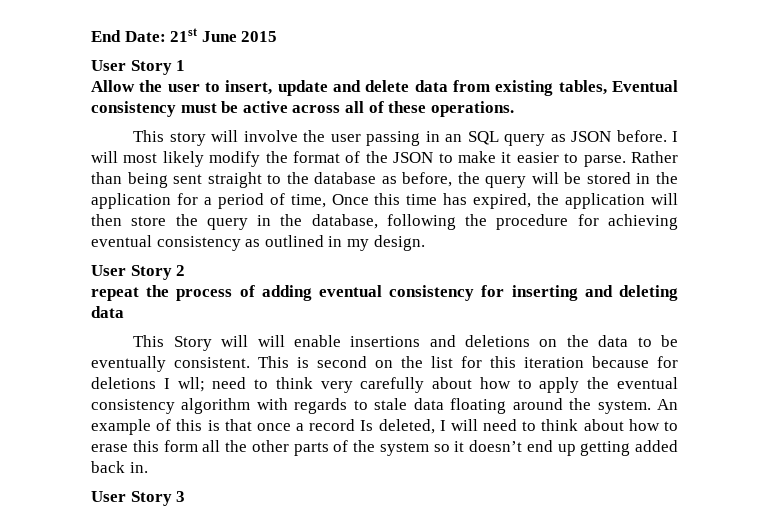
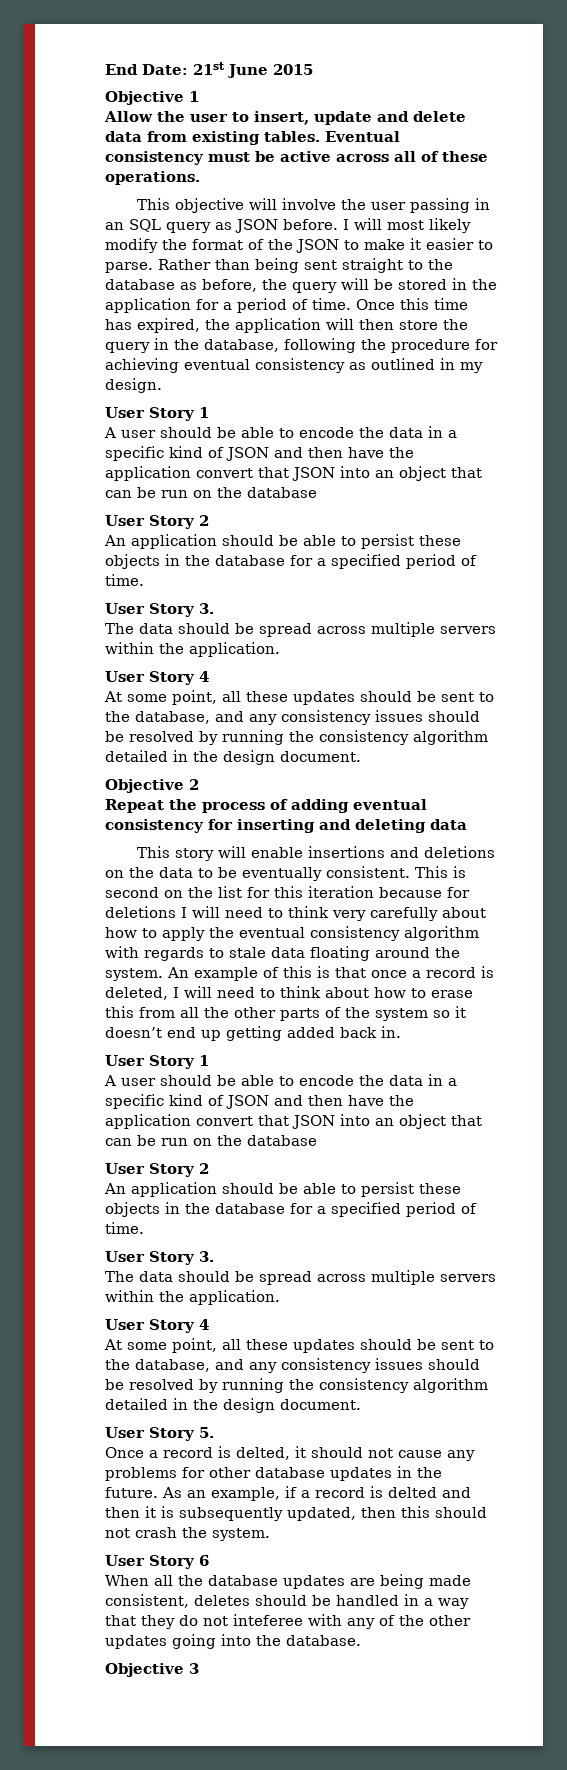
- User Story 1
+ Objective 1
- Allow the user to insert, update and delete data from existing tables, Eventual consistency must be active across all of these operations.
+ Allow the user to insert, update and delete data from existing tables. Eventual consistency must be active across all of these operations.
- This story will involve the user passing in an SQL query as JSON before.
+ This objective will involve the user passing in an SQL query as JSON before.
- Rather than being sent straight to the database as before, the query will be stored in the application for a period of time, Once this time has expired, the application will then store the query in the database, following the procedure for achieving eventual consistency as outlined in my design.
+ Rather than being sent straight to the database as before, the query will be stored in the application for a period of time. Once this time has expired, the application will then store the query in the database, following the procedure for achieving eventual consistency as outlined in my design.
+ User Story 1
+ A user should be able to encode the data in a specific kind of JSON and then have the application convert that JSON into an object that can be run on the database
  User Story 2
- repeat the process of adding eventual consistency for inserting and deleting data
+ An application should be able to persist these objects in the database for a specified period of time.
+ User Story 3.
+ The data should be spread across multiple servers within the application.
+ User Story 4
+ At some point, all these updates should be sent to the database, and any consistency issues should be resolved by running the consistency algorithm detailed in the design document.
+ Objective 2
+ Repeat the process of adding eventual consistency for inserting and deleting data
- This Story will will enable insertions and deletions on the data to be eventually consistent.
+ This story will enable insertions and deletions on the data to be eventually consistent.
- This is second on the list for this iteration because for deletions I wll; need to think very carefully about how to apply the eventual consistency algorithm with regards to stale data floating around the system.
+ This is second on the list for this iteration because for deletions I will need to think very carefully about how to apply the eventual consistency algorithm with regards to stale data floating around the system.
- An example of this is that once a record Is deleted, I will need to think about how to erase this form all the other parts of the system so it doesn’t end up getting added back in.
- User Story 3
+ An example of this is that once a record is deleted, I will need to think about how to erase this from all the other parts of the system so it doesn’t end up getting added back in.
+ User Story 1
+ A user should be able to encode the data in a specific kind of JSON and then have the application convert that JSON into an object that can be run on the database
+ User Story 2
+ An application should be able to persist these objects in the database for a specified period of time.
+ User Story 3.
+ The data should be spread across multiple servers within the application.
+ User Story 4
+ At some point, all these updates should be sent to the database, and any consistency issues should be resolved by running the consistency algorithm detailed in the design document.
+ User Story 5.
+ Once a record is delted, it should not cause any problems for other database updates in the future. As an example, if a record is delted and then it is subsequently updated, then this should not crash the system.
+ User Story 6
+ When all the database updates are being made consistent, deletes should be handled in a way that they do not inteferee with any of the other updates going into the database.
+ Objective 3

